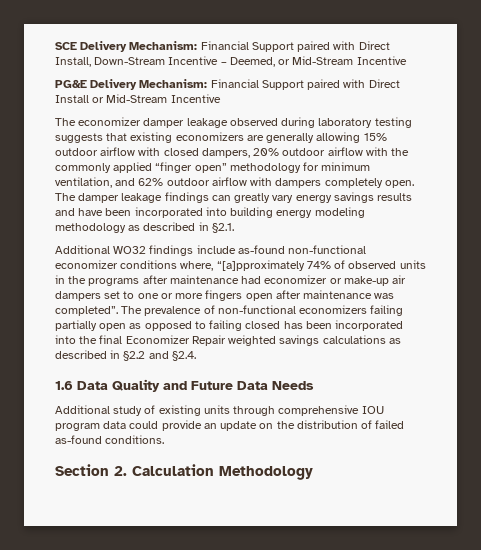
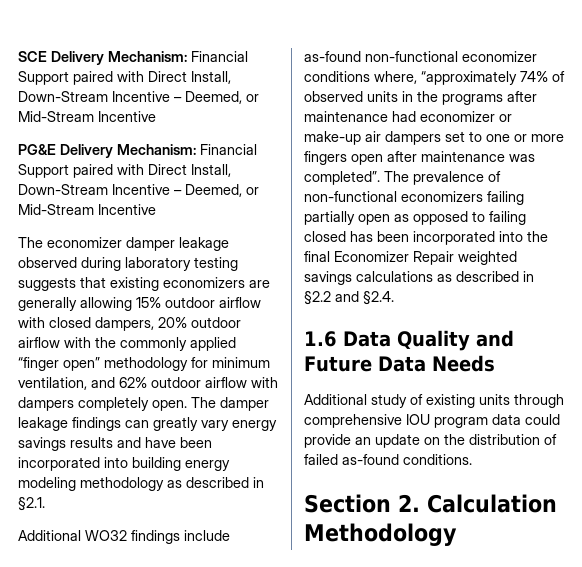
- PG&E Delivery Mechanism: Financial Support paired with Direct Install or Mid-Stream Incentive
+ PG&E Delivery Mechanism: Financial Support paired with Direct Install, Down-Stream Incentive – Deemed, or Mid-Stream Incentive
- Additional WO32 findings include as-found non-functional economizer conditions where, “[a]pproximately 74% of observed units in the programs after maintenance had economizer or make-up air dampers set to one or more fingers open after maintenance was completed”.
+ Additional WO32 findings include as-found non-functional economizer conditions where, “approximately 74% of observed units in the programs after maintenance had economizer or make-up air dampers set to one or more fingers open after maintenance was completed”.

